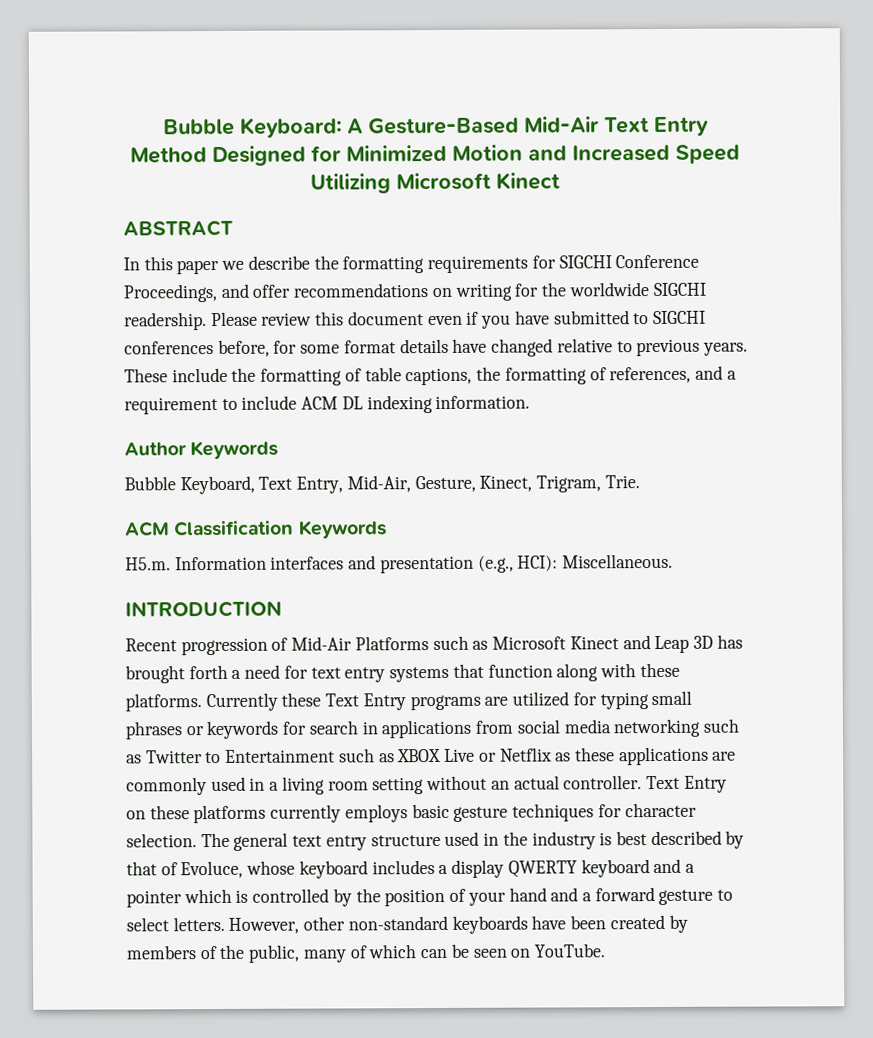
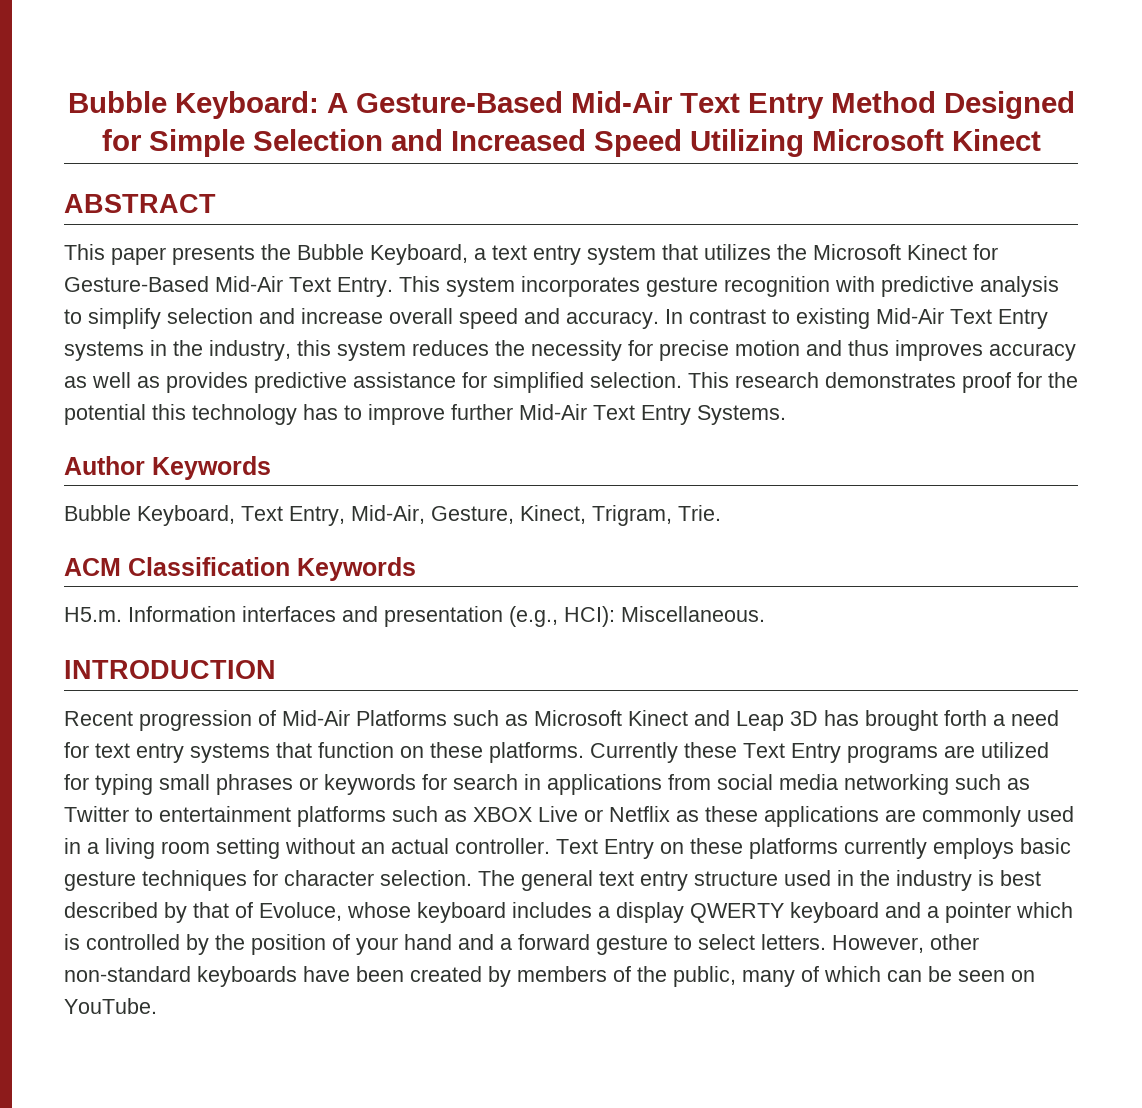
- Bubble Keyboard: A Gesture-Based Mid-Air Text Entry Method Designed for Minimized Motion and Increased Speed Utilizing Microsoft Kinect
+ Bubble Keyboard: A Gesture-Based Mid-Air Text Entry Method Designed for Simple Selection and Increased Speed Utilizing Microsoft Kinect
- In this paper we describe the formatting requirements for SIGCHI Conference Proceedings, and offer recommendations on writing for the worldwide SIGCHI readership. Please review this document even if you have submitted to SIGCHI conferences before, for some format details have changed relative to previous years. These include the formatting of table captions, the formatting of references, and a requirement to include ACM DL indexing information.
+ This paper presents the Bubble Keyboard, a text entry system that utilizes the Microsoft Kinect for Gesture-Based Mid-Air Text Entry. This system incorporates gesture recognition with predictive analysis to simplify selection and increase overall speed and accuracy. In contrast to existing Mid-Air Text Entry systems in the industry, this system reduces the necessity for precise motion and thus improves accuracy as well as provides predictive assistance for simplified selection. This research demonstrates proof for the potential this technology has to improve further Mid-Air Text Entry Systems.
- Recent progression of Mid-Air Platforms such as Microsoft Kinect and Leap 3D has brought forth a need for text entry systems that function along with these platforms.
+ Recent progression of Mid-Air Platforms such as Microsoft Kinect and Leap 3D has brought forth a need for text entry systems that function on these platforms.
- Currently these Text Entry programs are utilized for typing small phrases or keywords for search in applications from social media networking such as Twitter to Entertainment such as XBOX Live or Netflix as these applications are commonly used in a living room setting without an actual controller.
+ Currently these Text Entry programs are utilized for typing small phrases or keywords for search in applications from social media networking such as Twitter to entertainment platforms such as XBOX Live or Netflix as these applications are commonly used in a living room setting without an actual controller.

